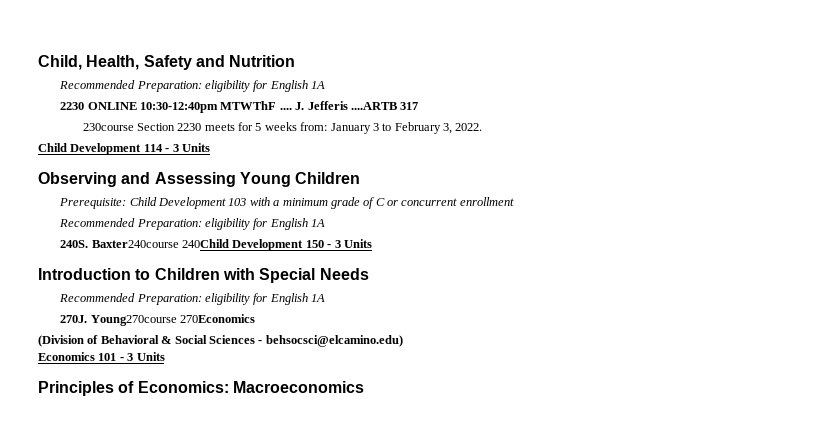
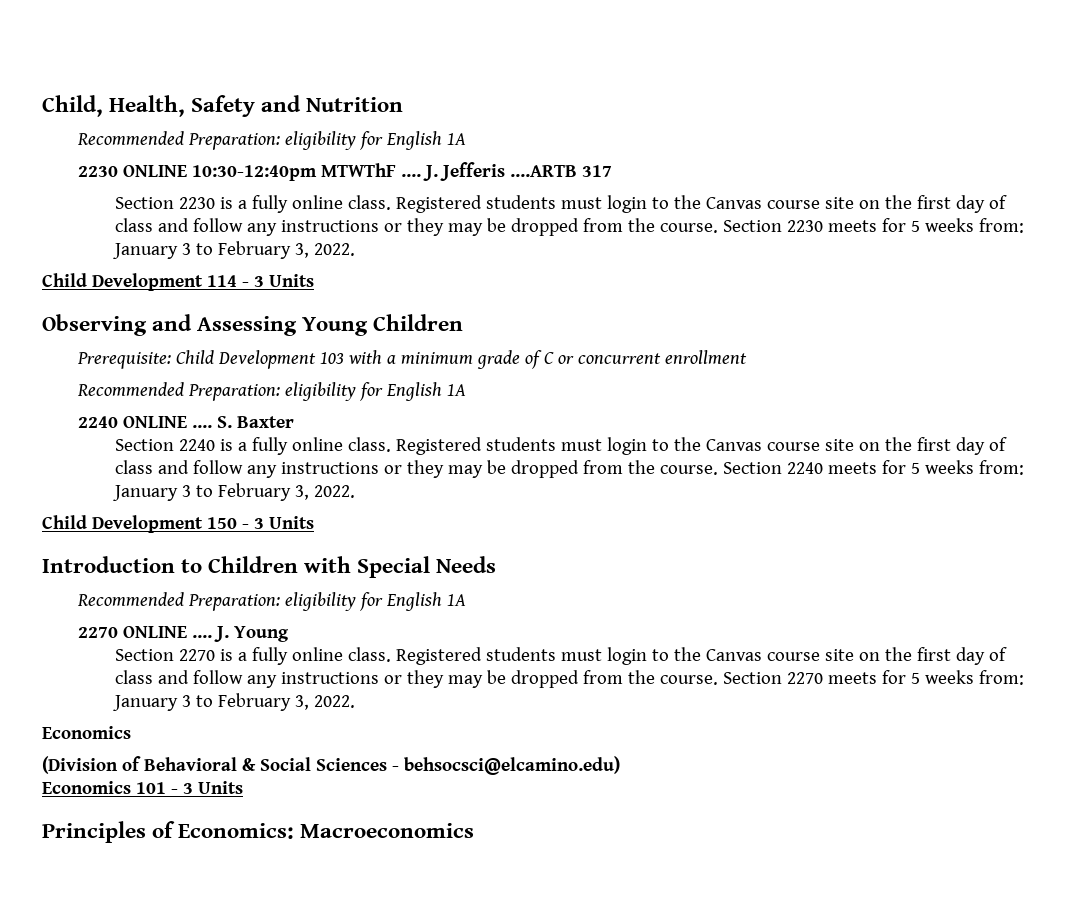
- 230course Section 2230 meets for 5 weeks from: January 3 to February 3, 2022.
+ Section 2230 is a fully online class. Registered students must login to the Canvas course site on the first day of class and follow any instructions or they may be dropped from the course. Section 2230 meets for 5 weeks from: January 3 to February 3, 2022.
- 240S. Baxter240course 240Child Development 150 - 3 Units
+ 2240 ONLINE .... S. Baxter
+ Section 2240 is a fully online class. Registered students must login to the Canvas course site on the first day of class and follow any instructions or they may be dropped from the course. Section 2240 meets for 5 weeks from: January 3 to February 3, 2022.
+ Child Development 150 - 3 Units
- 270J. Young270course 270Economics
+ 2270 ONLINE .... J. Young
+ Section 2270 is a fully online class. Registered students must login to the Canvas course site on the first day of class and follow any instructions or they may be dropped from the course. Section 2270 meets for 5 weeks from: January 3 to February 3, 2022.
+ Economics

